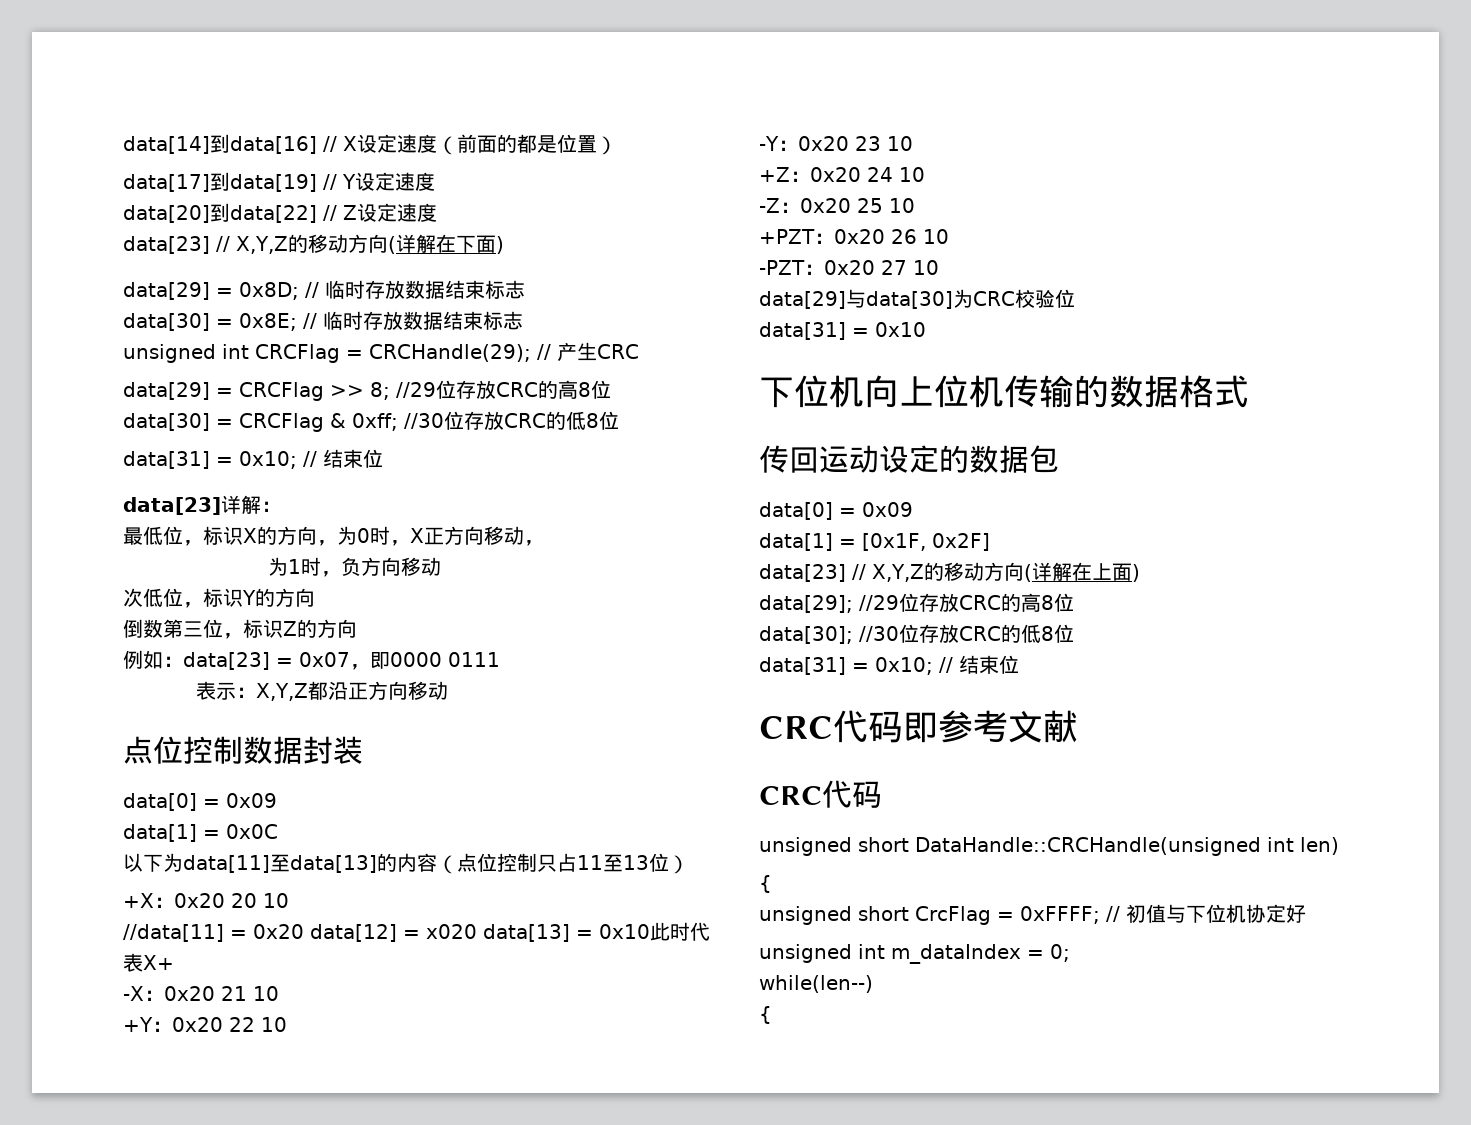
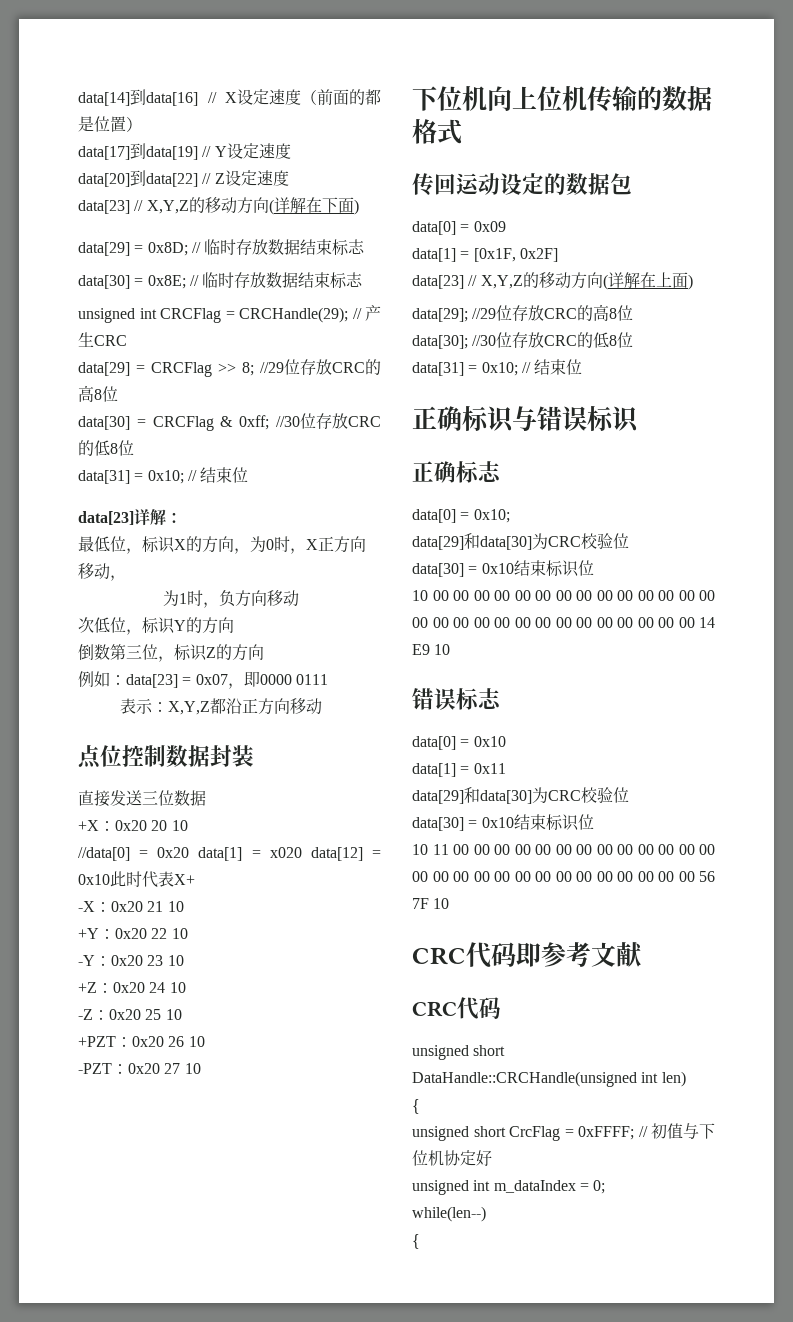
  点位控制数据封装
- data[0] = 0x09
- data[1] = 0x0C
- 以下为data[11]至data[13]的内容（点位控制只占11至13位）
+ 直接发送三位数据
- //data[11] = 0x20 data[12] = x020 data[13] = 0x10此时代表X+
+ //data[0] = 0x20 data[1] = x020 data[12] = 0x10此时代表X+
- data[29]与data[30]为CRC校验位
- data[31] = 0x10
+ 正确标识与错误标识
+ 正确标志
+ data[0] = 0x10;
+ data[29]和data[30]为CRC校验位
+ data[30] = 0x10结束标识位
+ 10 00 00 00 00 00 00 00 00 00 00 00 00 00 00 00 00 00 00 00 00 00 00 00 00 00 00 00 00 14 E9 10
+ 错误标志
+ data[0] = 0x10
+ data[1] = 0x11
+ data[29]和data[30]为CRC校验位
+ data[30] = 0x10结束标识位
+ 10 11 00 00 00 00 00 00 00 00 00 00 00 00 00 00 00 00 00 00 00 00 00 00 00 00 00 00 00 56 7F 10

